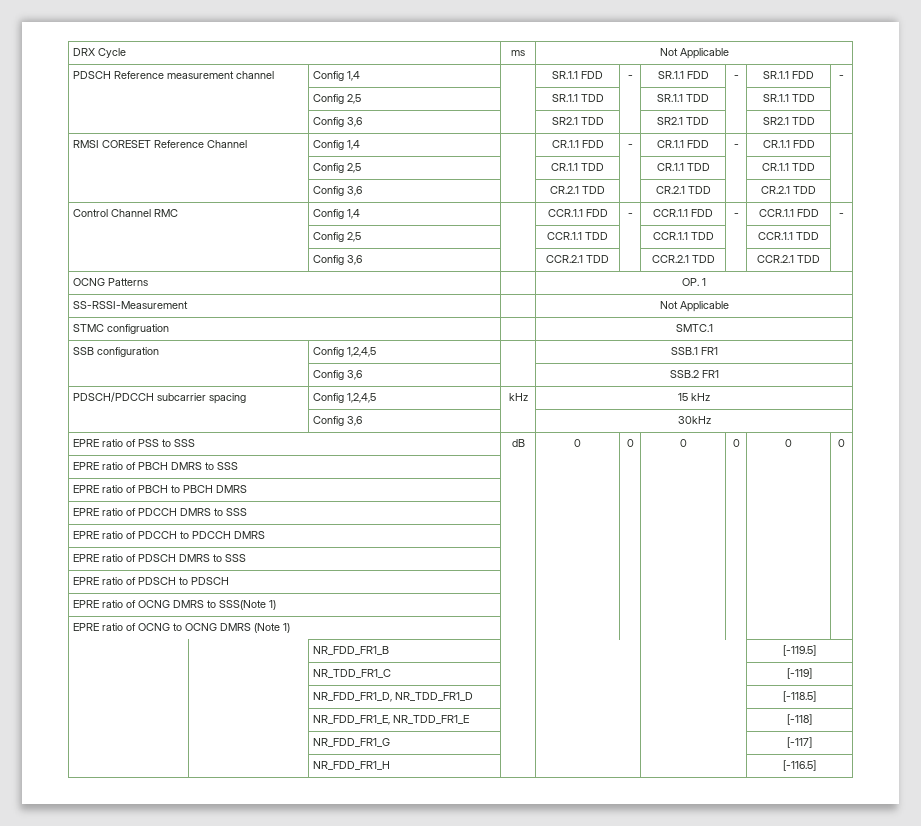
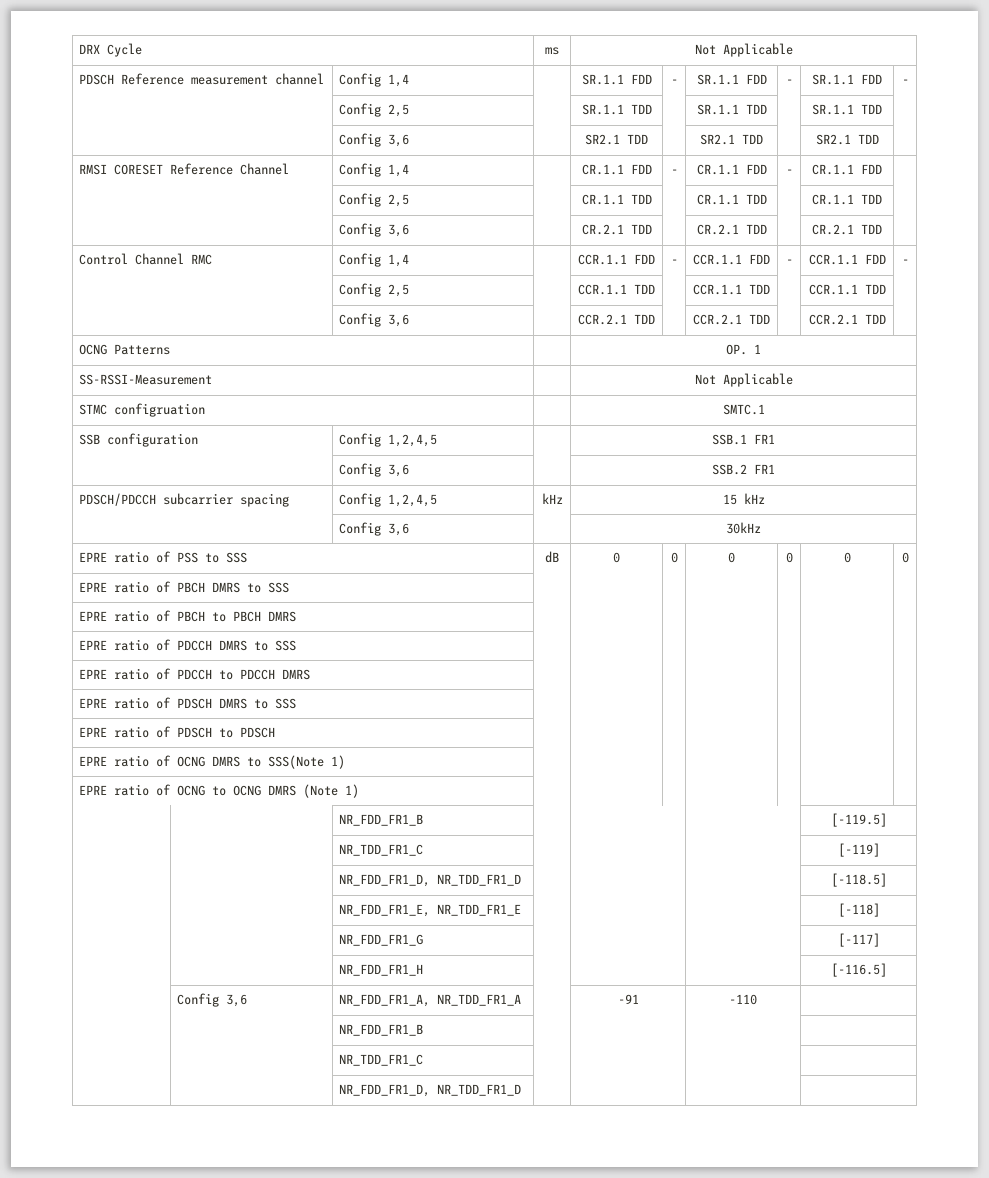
+ | Config 3,6 | NR_FDD_FR1_A, NR_TDD_FR1_A | | -91 | -110 |
+ | | NR_FDD_FR1_B | | | |
+ | | NR_TDD_FR1_C | | | |
+ | | NR_FDD_FR1_D, NR_TDD_FR1_D | | | |

